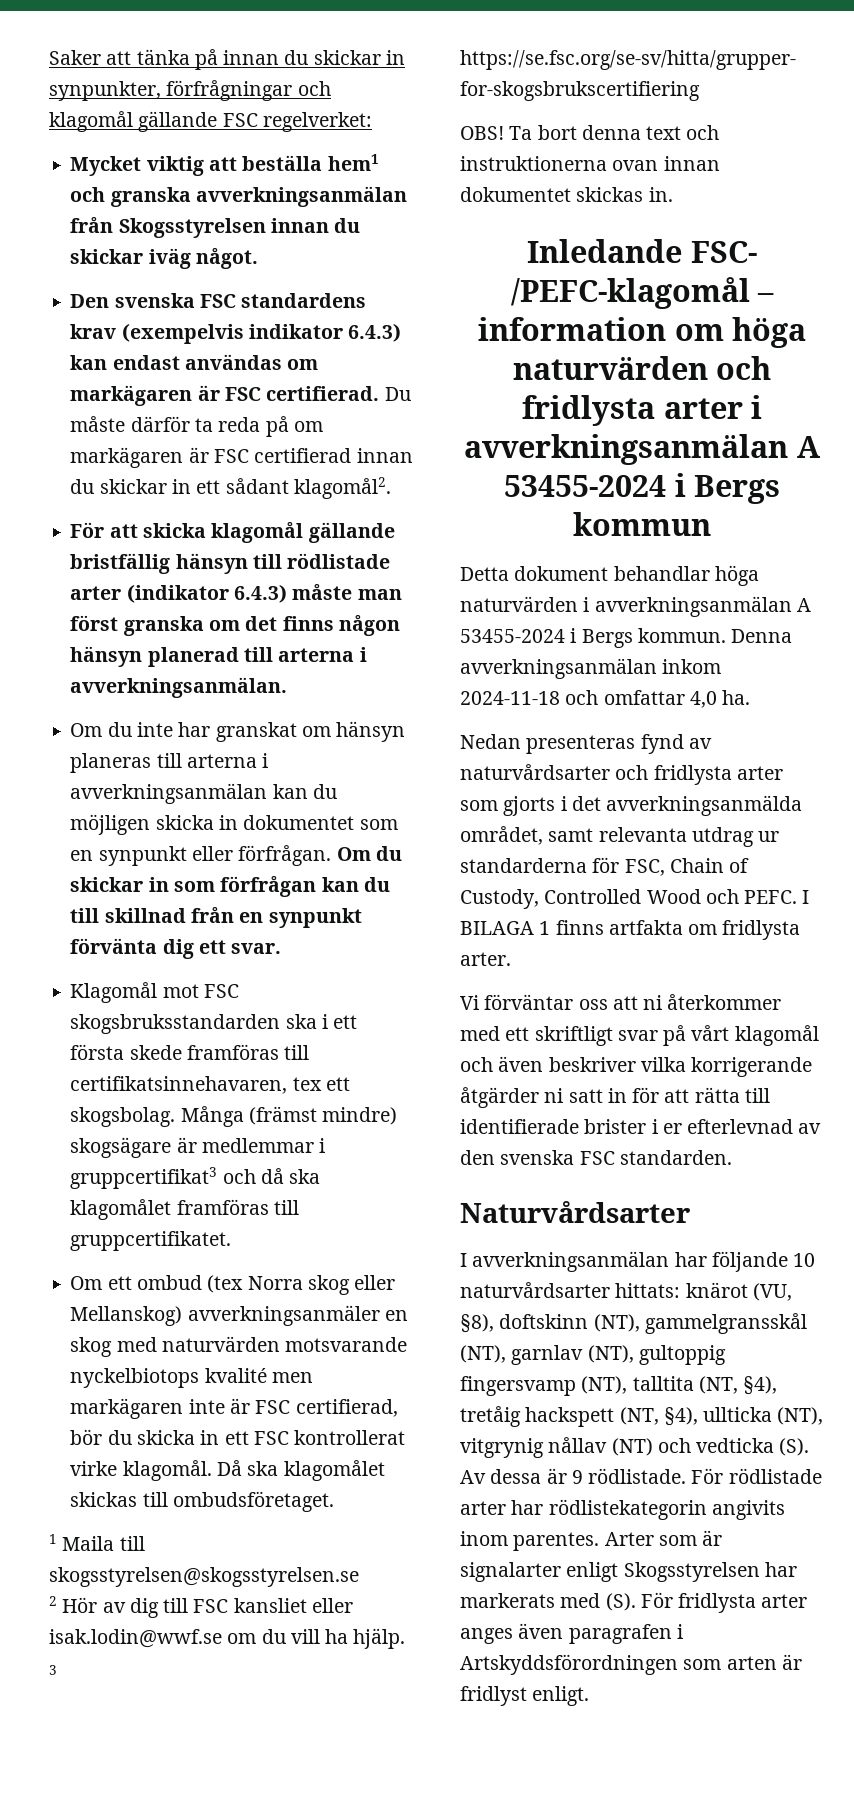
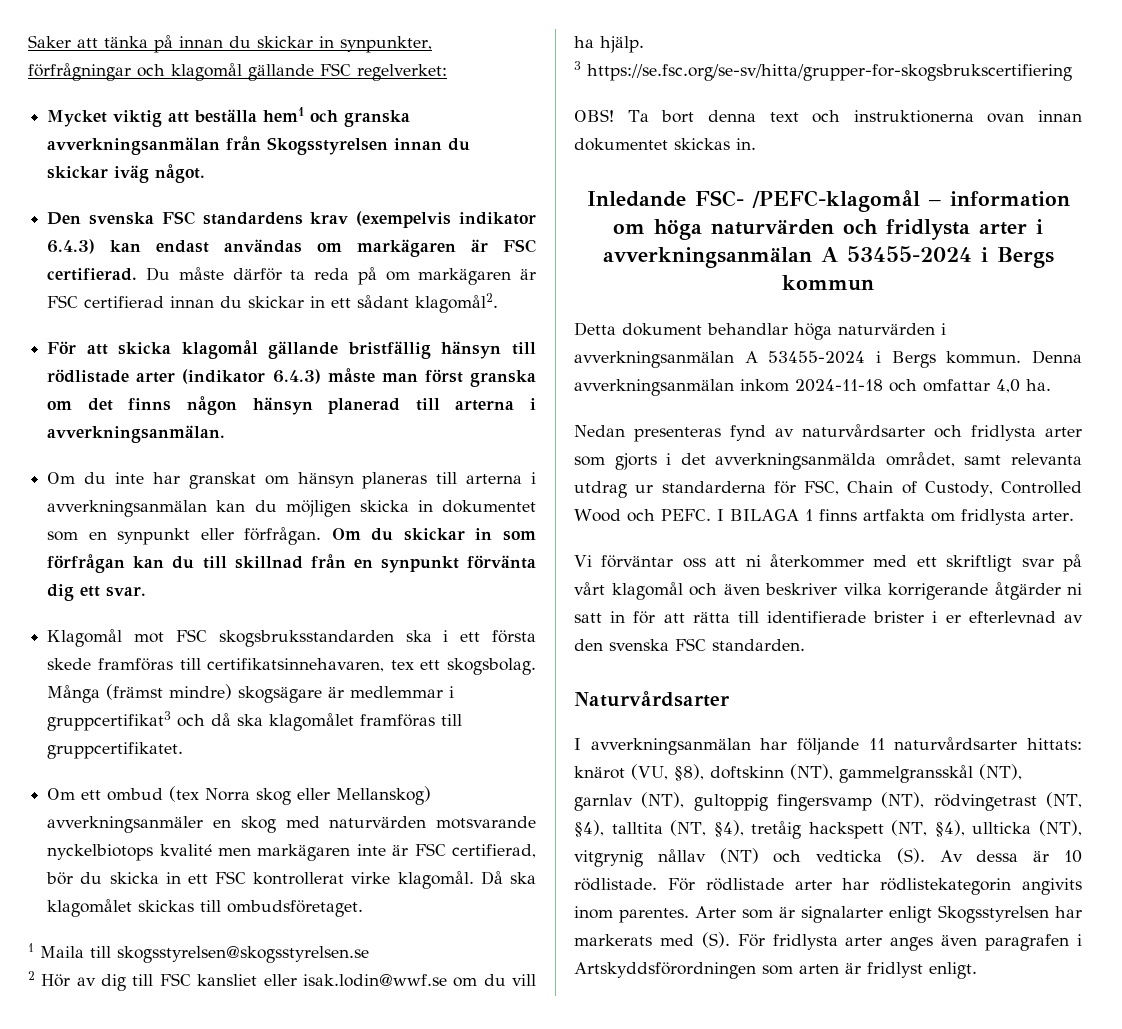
- I avverkningsanmälan har följande 10 naturvårdsarter hittats: knärot (VU, §8), doftskinn (NT), gammelgransskål (NT), garnlav (NT), gultoppig fingersvamp (NT), talltita (NT, §4), tretåig hackspett (NT, §4), ullticka (NT), vitgrynig nållav (NT) och vedticka (S). Av dessa är 9 rödlistade.
+ I avverkningsanmälan har följande 11 naturvårdsarter hittats: knärot (VU, §8), doftskinn (NT), gammelgransskål (NT), garnlav (NT), gultoppig fingersvamp (NT), rödvingetrast (NT, §4), talltita (NT, §4), tretåig hackspett (NT, §4), ullticka (NT), vitgrynig nållav (NT) och vedticka (S). Av dessa är 10 rödlistade.

